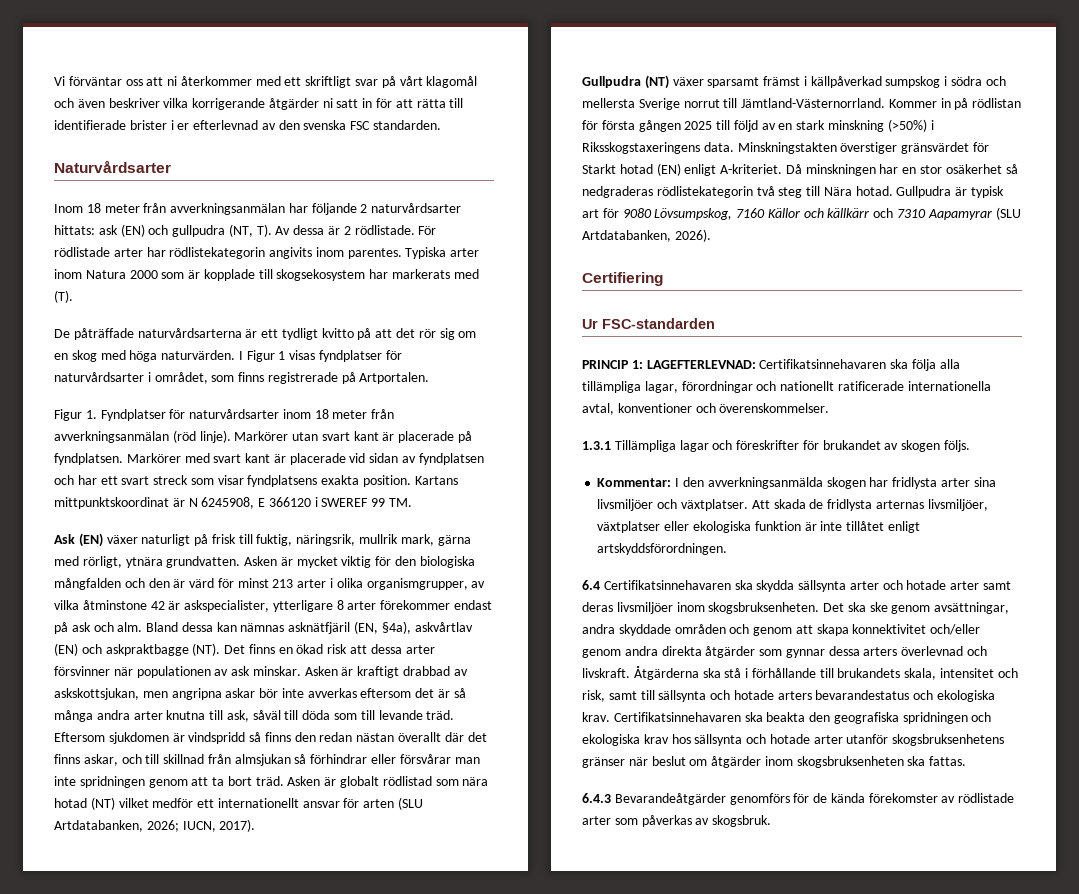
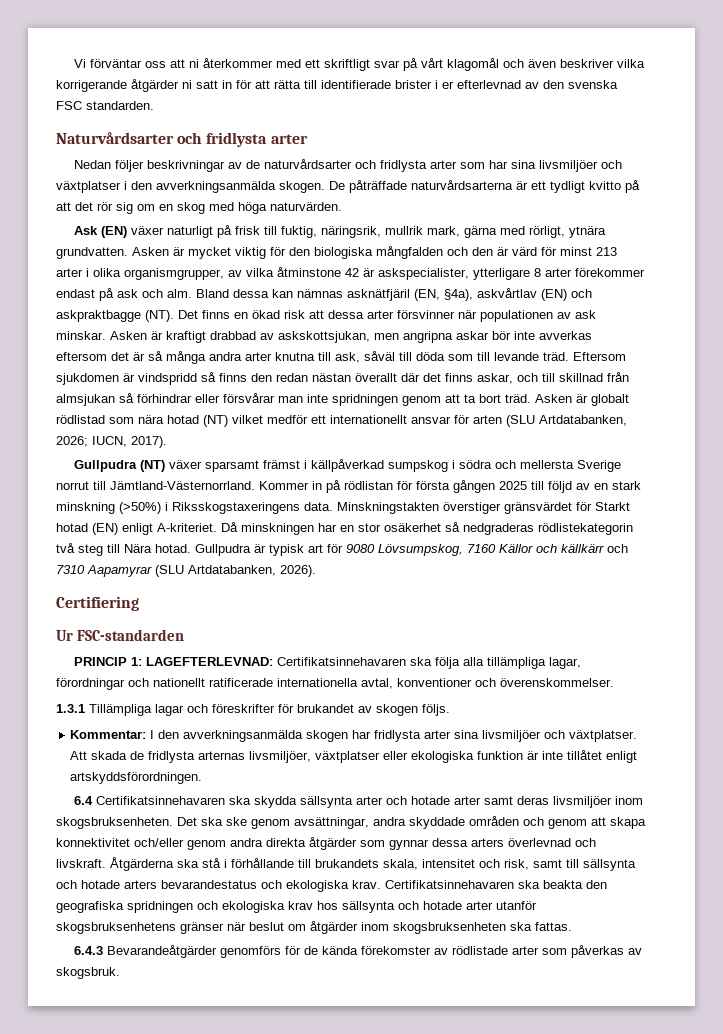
- Naturvårdsarter
- Inom 18 meter från avverkningsanmälan har följande 2 naturvårdsarter hittats: ask (EN) och gullpudra (NT, T). Av dessa är 2 rödlistade. För rödlistade arter har rödlistekategorin angivits inom parentes. Typiska arter inom Natura 2000 som är kopplade till skogsekosystem har markerats med (T).
- De påträffade naturvårdsarterna är ett tydligt kvitto på att det rör sig om en skog med höga naturvärden. I Figur 1 visas fyndplatser för naturvårdsarter i området, som finns registrerade på Artportalen.
- Figur 1. Fyndplatser för naturvårdsarter inom 18 meter från avverkningsanmälan (röd linje). Markörer utan svart kant är placerade på fyndplatsen. Markörer med svart kant är placerade vid sidan av fyndplatsen och har ett svart streck som visar fyndplatsens exakta position. Kartans mittpunktskoordinat är N 6245908, E 366120 i SWEREF 99 TM.
+ Naturvårdsarter och fridlysta arter
+ Nedan följer beskrivningar av de naturvårdsarter och fridlysta arter som har sina livsmiljöer och växtplatser i den avverkningsanmälda skogen. De påträffade naturvårdsarterna är ett tydligt kvitto på att det rör sig om en skog med höga naturvärden.

